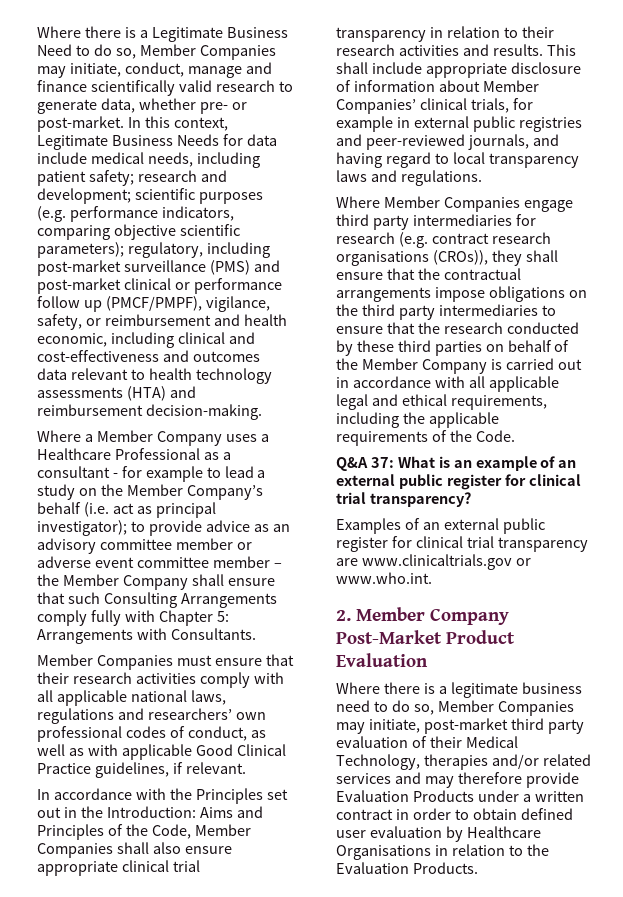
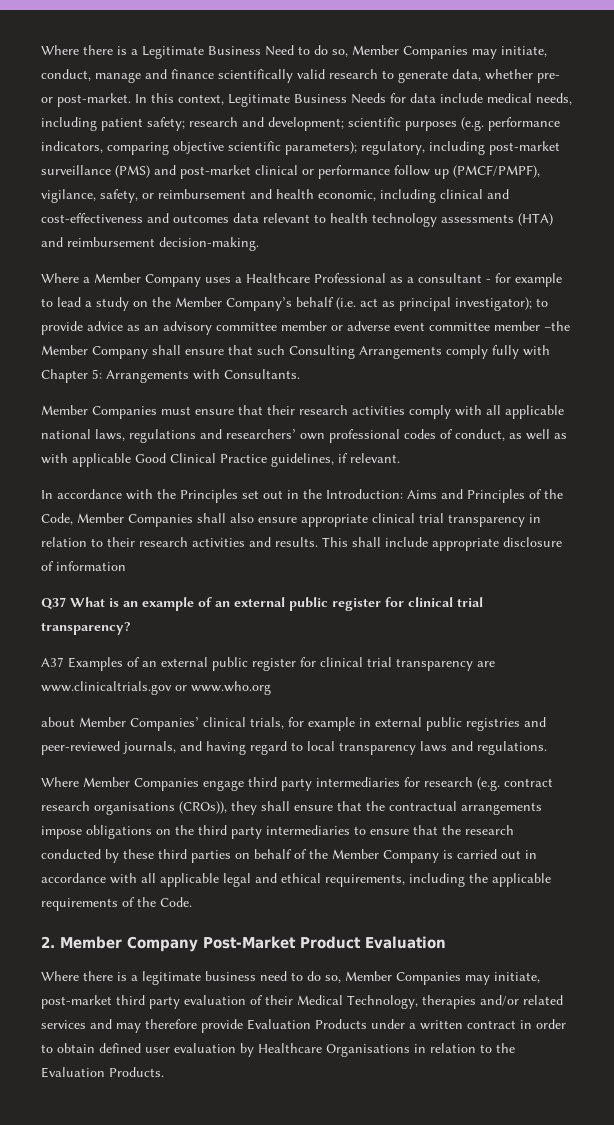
- Where a Member Company uses a Healthcare Professional as a consultant - for example to lead a study on the Member Company’s behalf (i.e. act as principal investigator); to provide advice as an advisory committee member or adverse event committee member – the Member Company shall ensure that such Consulting Arrangements comply fully with Chapter 5: Arrangements with Consultants.
+ Where a Member Company uses a Healthcare Professional as a consultant - for example to lead a study on the Member Company’s behalf (i.e. act as principal investigator); to provide advice as an advisory committee member or adverse event committee member –the Member Company shall ensure that such Consulting Arrangements comply fully with Chapter 5: Arrangements with Consultants.
- This shall include appropriate disclosure of information about Member Companies’ clinical trials, for example in external public registries and peer-reviewed journals, and having regard to local transparency laws and regulations.
+ This shall include appropriate disclosure of information
+ Q37 What is an example of an external public register for clinical trial transparency?
+ A37 Examples of an external public register for clinical trial transparency are www.clinicaltrials.gov or www.who.org
+ about Member Companies’ clinical trials, for example in external public registries and peer-reviewed journals, and having regard to local transparency laws and regulations.
- Q&A 37: What is an example of an external public register for clinical trial transparency?
- Examples of an external public register for clinical trial transparency are www.clinicaltrials.gov or www.who.int.

